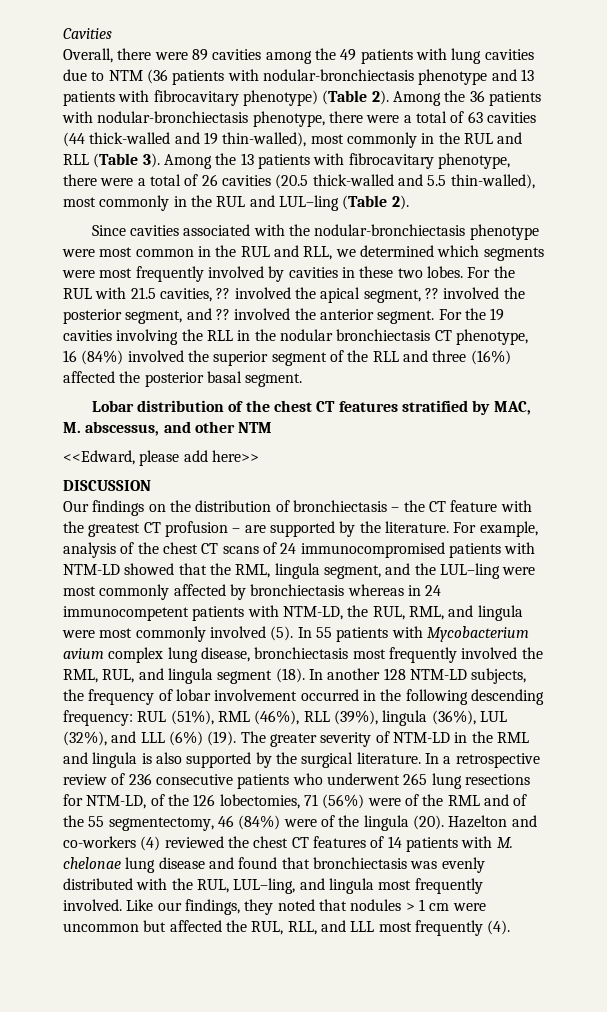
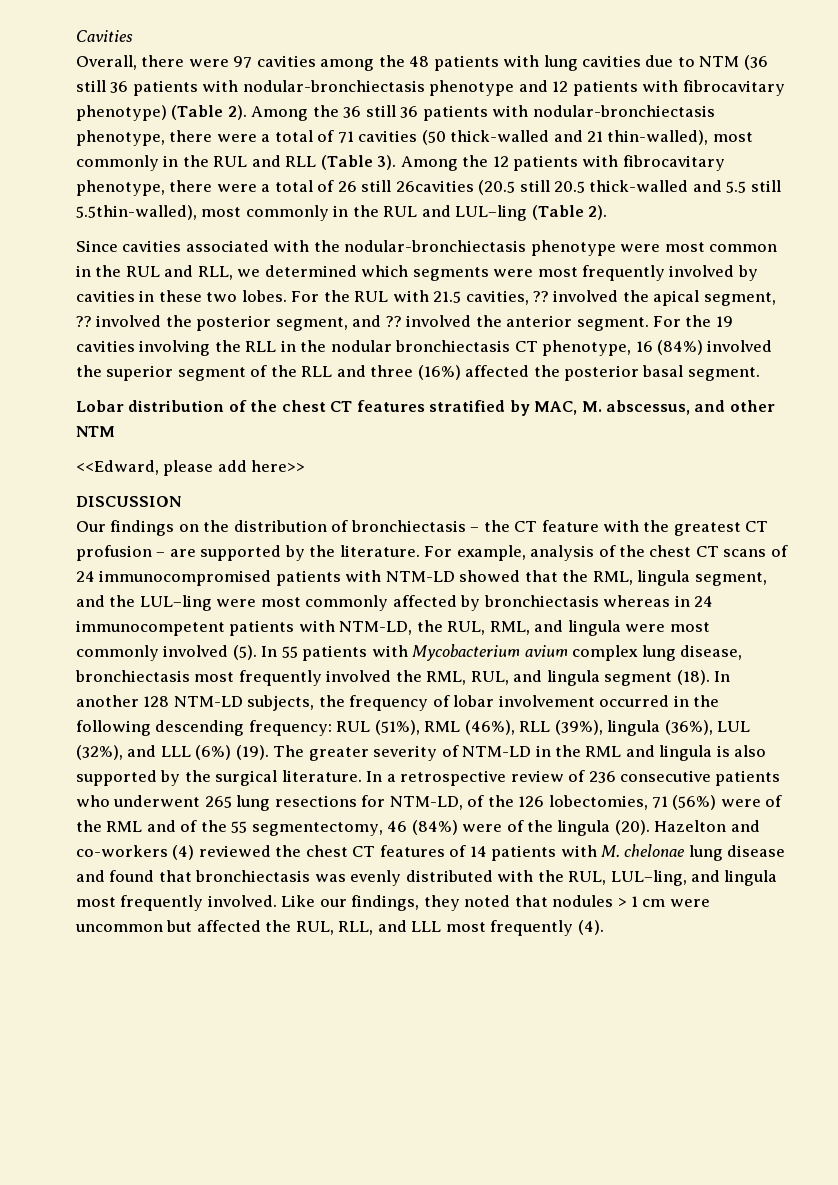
- Overall, there were 89 cavities among the 49 patients with lung cavities due to NTM (36 patients with nodular-bronchiectasis phenotype and 13 patients with fibrocavitary phenotype) (Table 2).
+ Overall, there were 97 cavities among the 48 patients with lung cavities due to NTM (36 still 36 patients with nodular-bronchiectasis phenotype and 12 patients with fibrocavitary phenotype) (Table 2).
- Among the 36 patients with nodular-bronchiectasis phenotype, there were a total of 63 cavities (44 thick-walled and 19 thin-walled), most commonly in the RUL and RLL (Table 3).
+ Among the 36 still 36 patients with nodular-bronchiectasis phenotype, there were a total of 71 cavities (50 thick-walled and 21 thin-walled), most commonly in the RUL and RLL (Table 3).
- Among the 13 patients with fibrocavitary phenotype, there were a total of 26 cavities (20.5 thick-walled and 5.5 thin-walled), most commonly in the RUL and LUL–ling (Table 2).
+ Among the 12 patients with fibrocavitary phenotype, there were a total of 26 still 26cavities (20.5 still 20.5 thick-walled and 5.5 still 5.5thin-walled), most commonly in the RUL and LUL–ling (Table 2).

